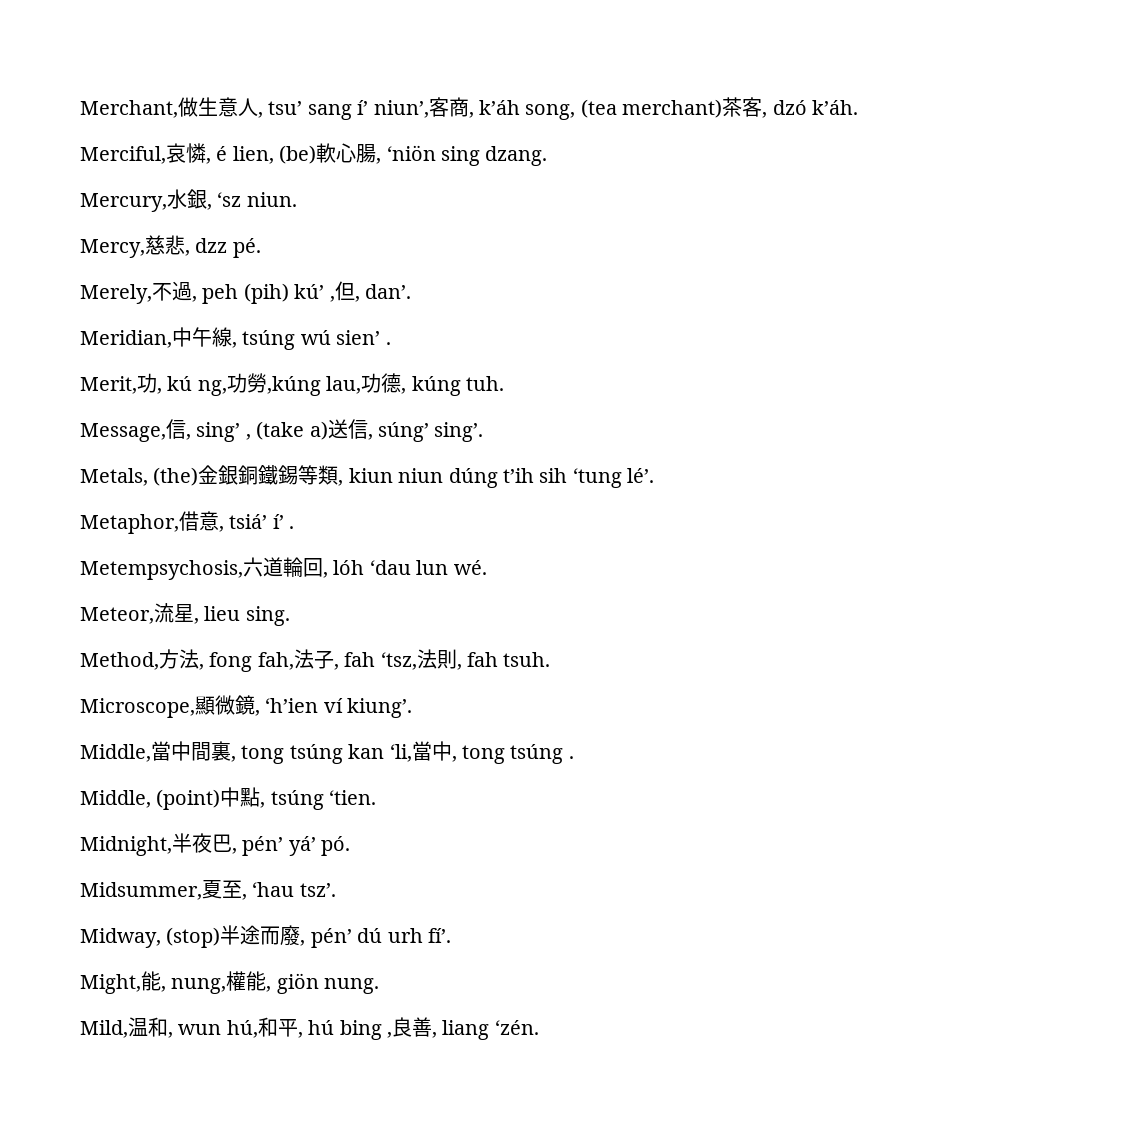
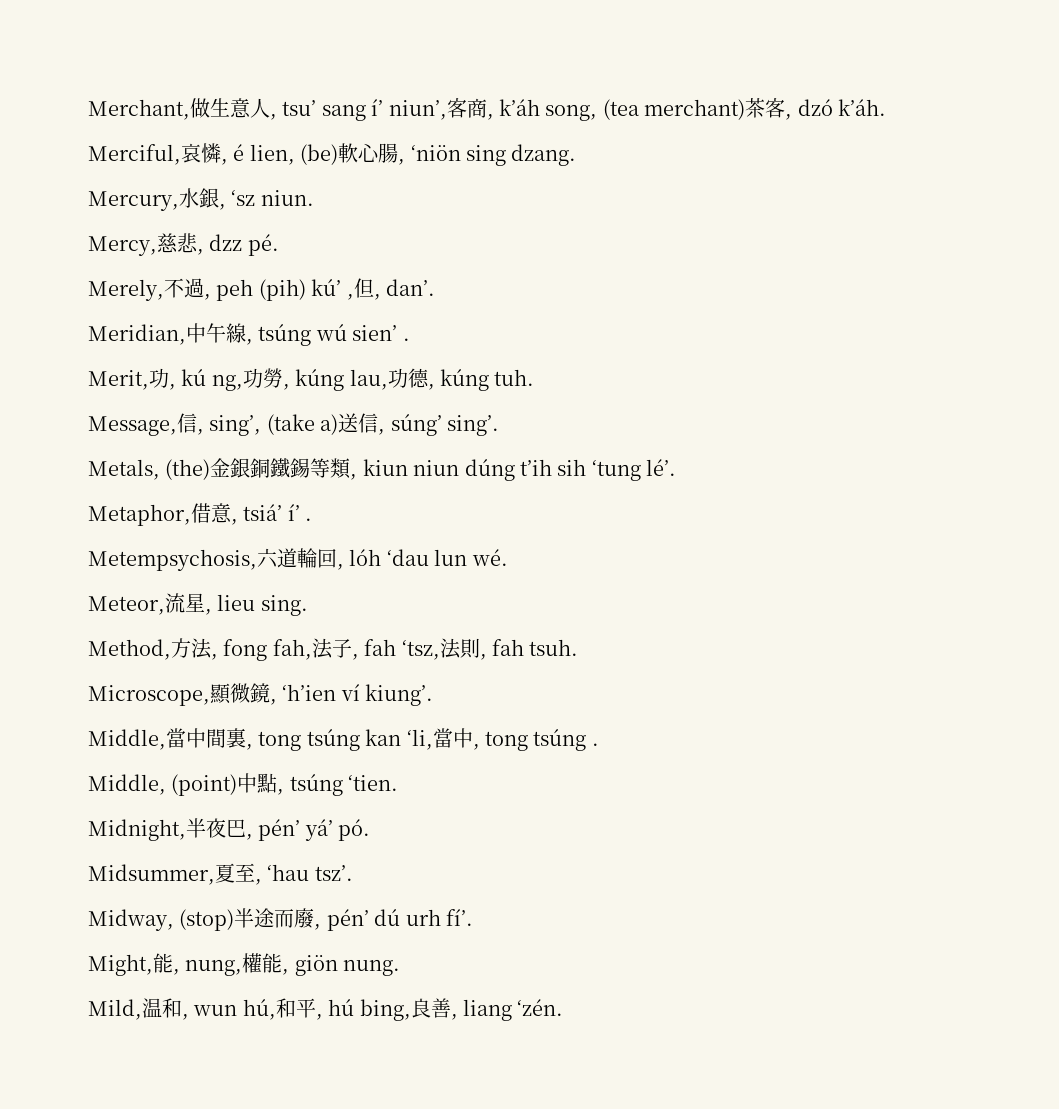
- Merit,功, kú ng,功勞,kúng lau,功德, kúng tuh.
+ Merit,功, kú ng,功勞, kúng lau,功德, kúng tuh.
- Message,信, sing’ , (take a)送信, súng’ sing’.
+ Message,信, sing’, (take a)送信, súng’ sing’.
- Mild,温和, wun hú,和平, hú bing ,良善, liang ‘zén.
+ Mild,温和, wun hú,和平, hú bing,良善, liang ‘zén.

